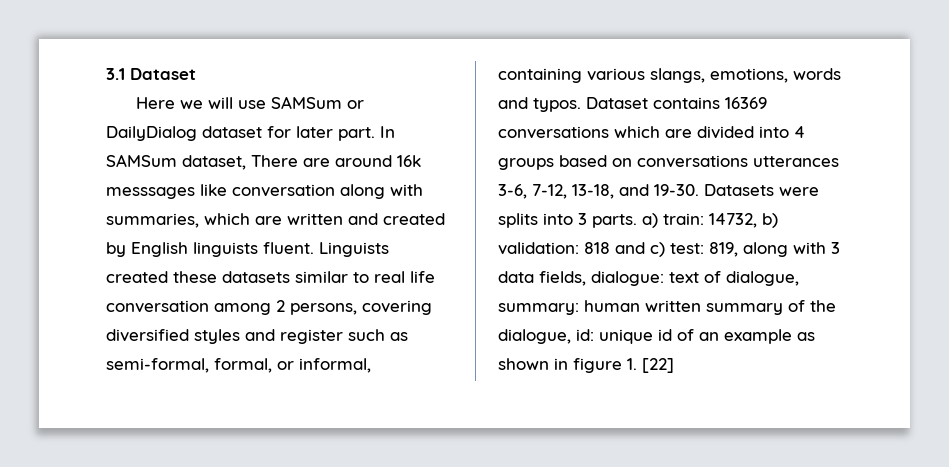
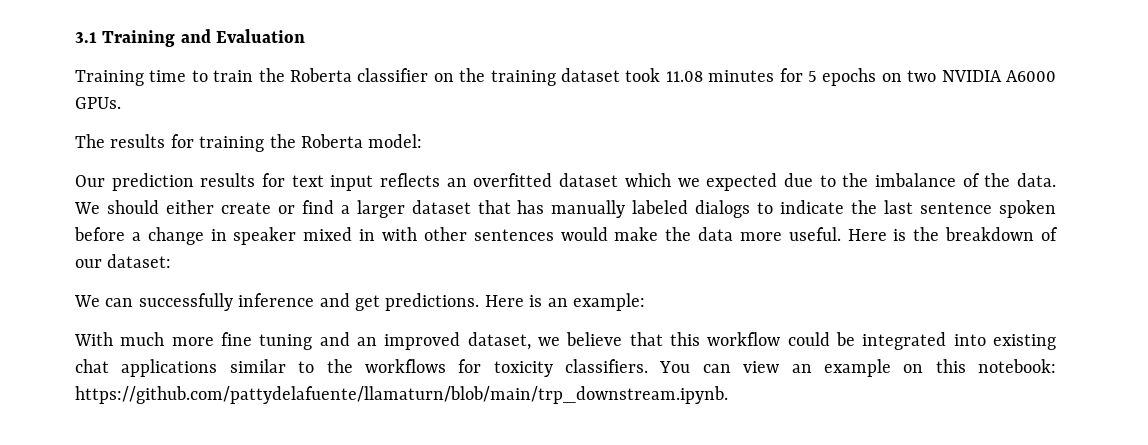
- 3.1 Dataset
- Here we will use SAMSum or DailyDialog dataset for later part. In SAMSum dataset, There are around 16k messsages like conversation along with summaries, which are written and created by English linguists fluent. Linguists created these datasets similar to real life conversation among 2 persons, covering diversified styles and register such as semi-formal, formal, or informal, containing various slangs, emotions, words and typos. Dataset contains 16369 conversations which are divided into 4 groups based on conversations utterances 3-6, 7-12, 13-18, and 19-30. Datasets were splits into 3 parts. a) train: 14732, b) validation: 818 and c) test: 819, along with 3 data fields, dialogue: text of dialogue, summary: human written summary of the dialogue, id: unique id of an example as shown in figure 1. [22]
+ 3.1 Training and Evaluation
+ Training time to train the Roberta classifier on the training dataset took 11.08 minutes for 5 epochs on two NVIDIA A6000 GPUs.
+ The results for training the Roberta model:
+ Our prediction results for text input reflects an overfitted dataset which we expected due to the imbalance of the data. We should either create or find a larger dataset that has manually labeled dialogs to indicate the last sentence spoken before a change in speaker mixed in with other sentences would make the data more useful. Here is the breakdown of our dataset:
+ We can successfully inference and get predictions. Here is an example:
+ With much more fine tuning and an improved dataset, we believe that this workflow could be integrated into existing chat applications similar to the workflows for toxicity classifiers. You can view an example on this notebook: https://github.com/pattydelafuente/llamaturn/blob/main/trp_downstream.ipynb.

